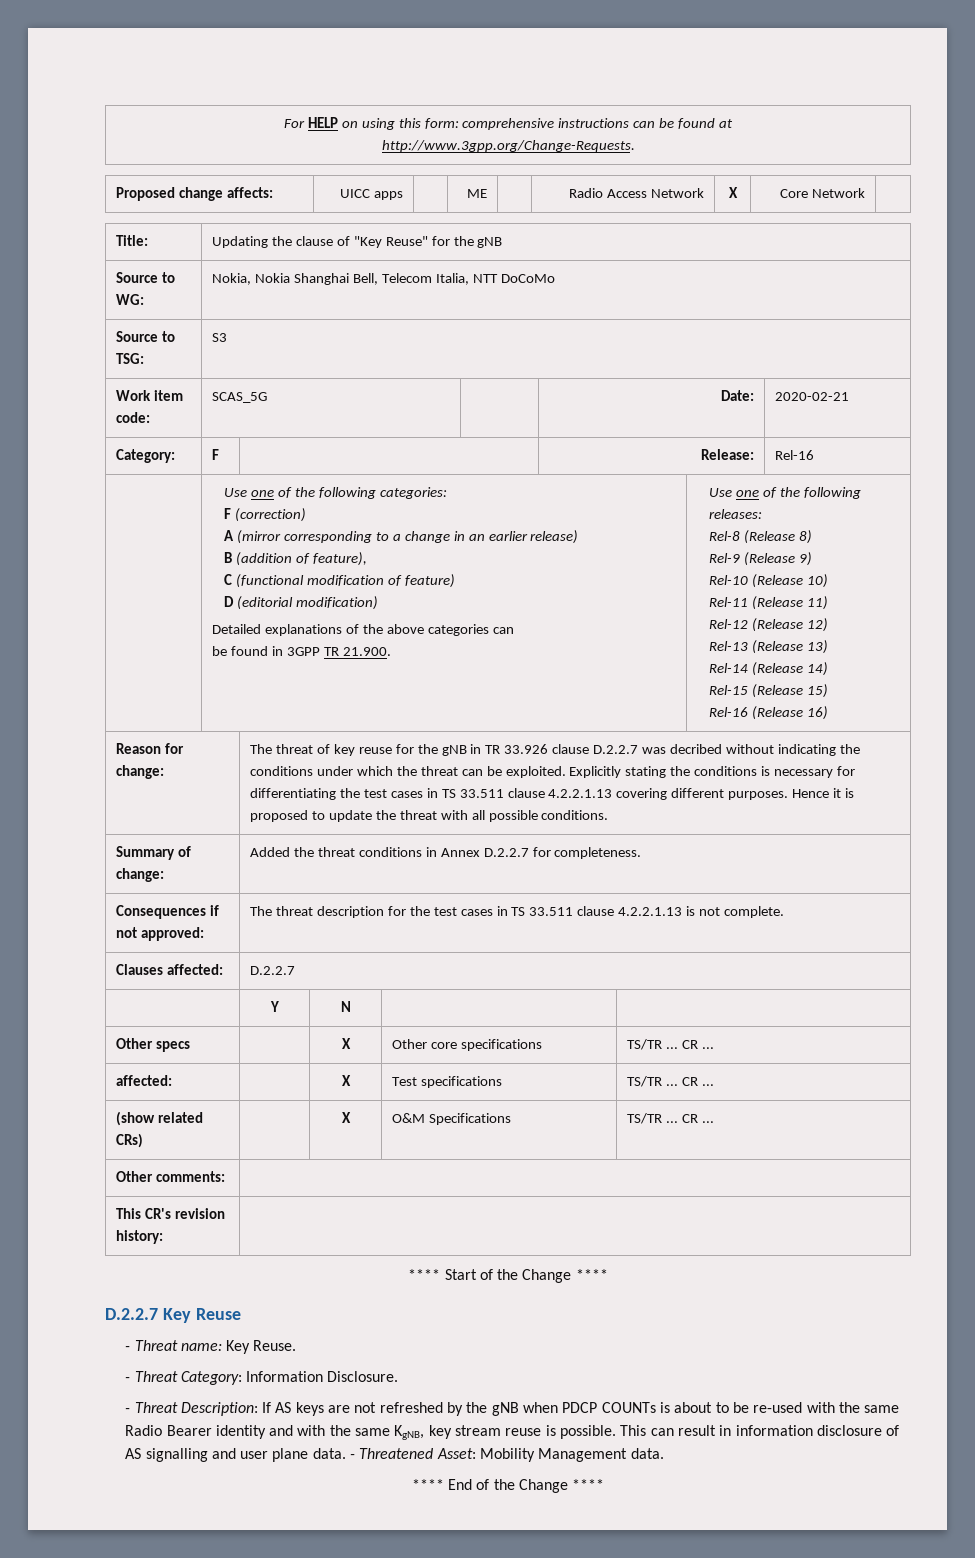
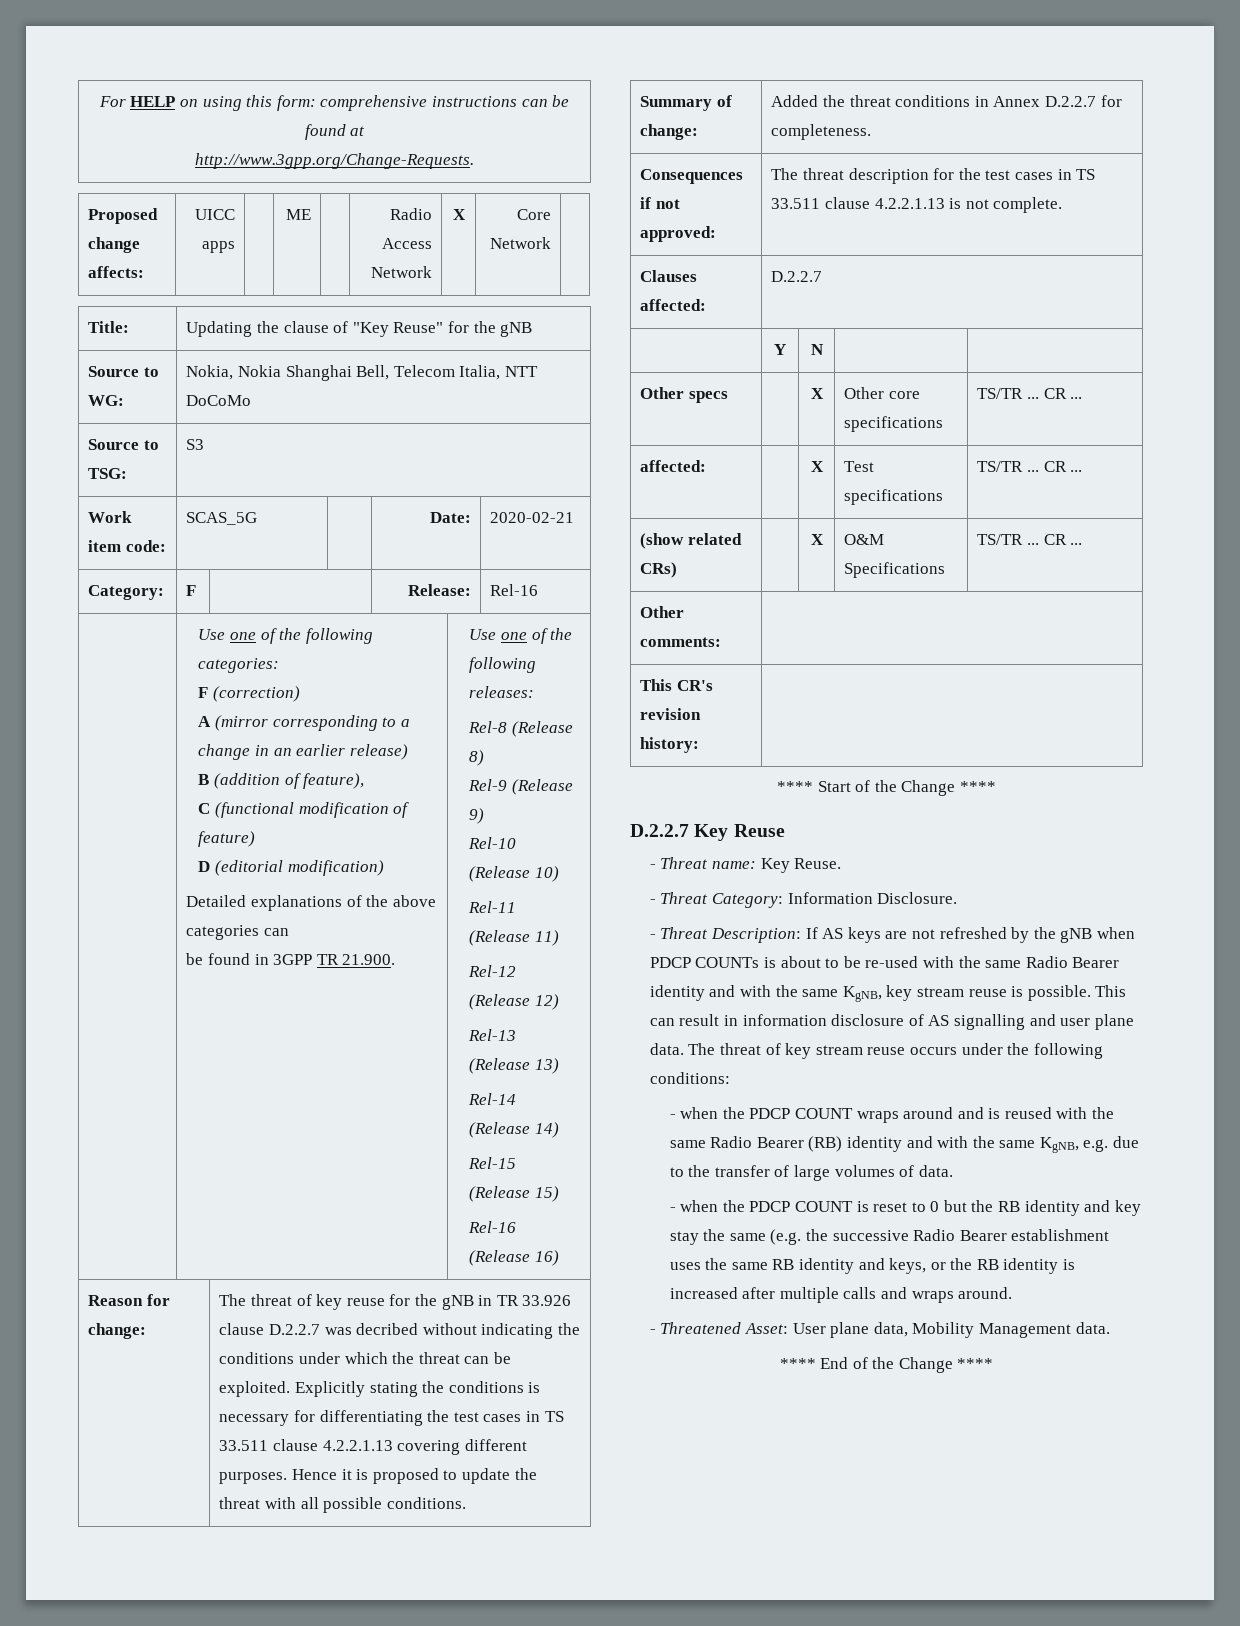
- - Threatened Asset: Mobility Management data.
+ The threat of key stream reuse occurs under the following conditions:
+ - when the PDCP COUNT wraps around and is reused with the same Radio Bearer (RB) identity and with the same KgNB, e.g. due to the transfer of large volumes of data.
+ - when the PDCP COUNT is reset to 0 but the RB identity and key stay the same (e.g. the successive Radio Bearer establishment uses the same RB identity and keys, or the RB identity is increased after multiple calls and wraps around.
+ - Threatened Asset: User plane data, Mobility Management data.

